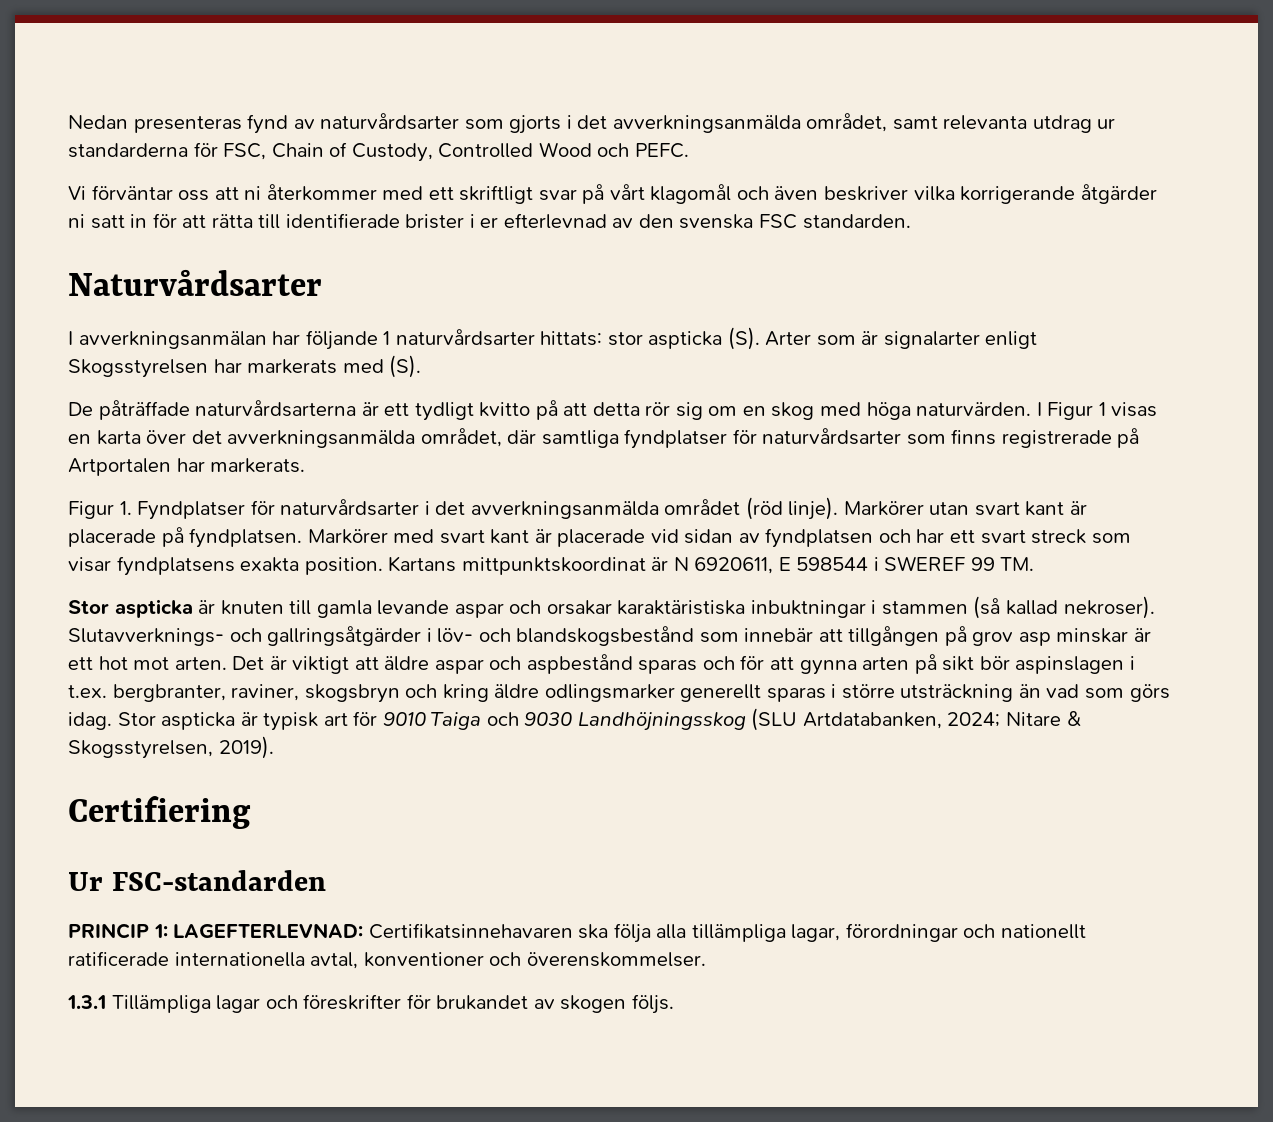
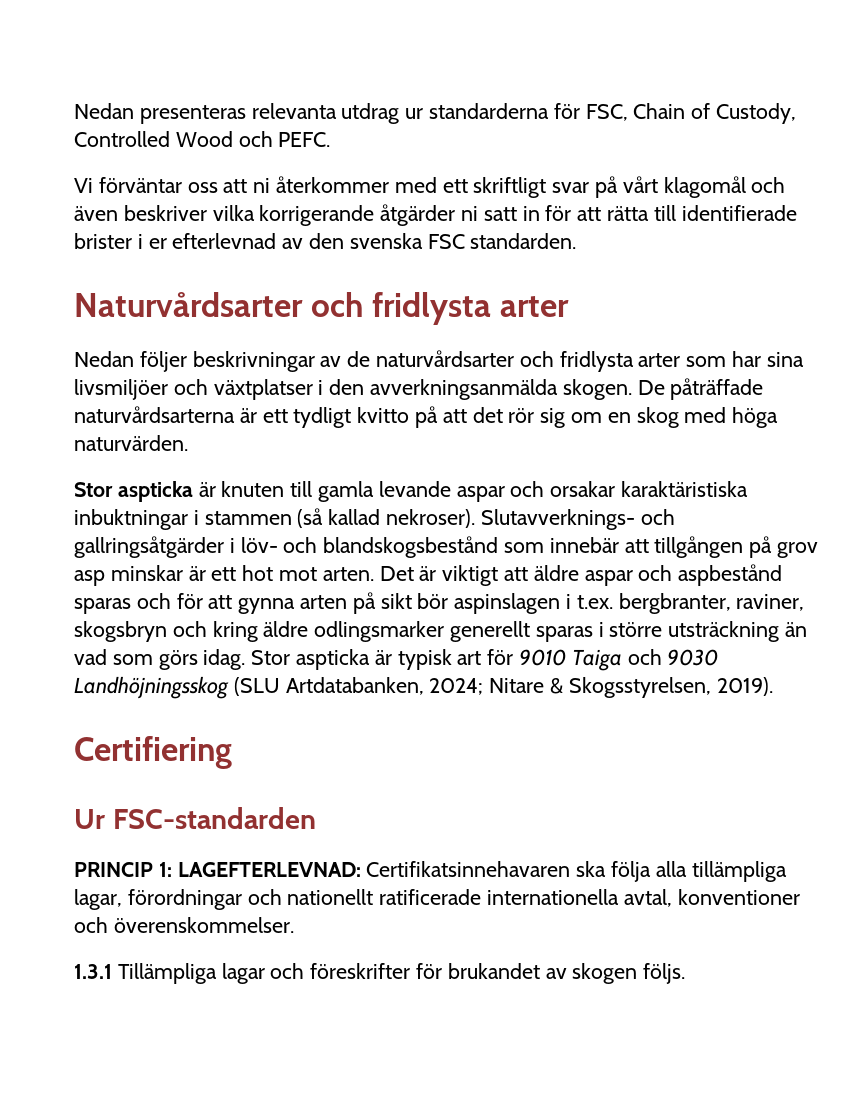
- Nedan presenteras fynd av naturvårdsarter som gjorts i det avverkningsanmälda området, samt relevanta utdrag ur standarderna för FSC, Chain of Custody, Controlled Wood och PEFC.
+ Nedan presenteras relevanta utdrag ur standarderna för FSC, Chain of Custody, Controlled Wood och PEFC.
- Naturvårdsarter
- I avverkningsanmälan har följande 1 naturvårdsarter hittats: stor aspticka (S). Arter som är signalarter enligt Skogsstyrelsen har markerats med (S).
- De påträffade naturvårdsarterna är ett tydligt kvitto på att detta rör sig om en skog med höga naturvärden. I Figur 1 visas en karta över det avverkningsanmälda området, där samtliga fyndplatser för naturvårdsarter som finns registrerade på Artportalen har markerats.
- Figur 1. Fyndplatser för naturvårdsarter i det avverkningsanmälda området (röd linje). Markörer utan svart kant är placerade på fyndplatsen. Markörer med svart kant är placerade vid sidan av fyndplatsen och har ett svart streck som visar fyndplatsens exakta position. Kartans mittpunktskoordinat är N 6920611, E 598544 i SWEREF 99 TM.
+ Naturvårdsarter och fridlysta arter
+ Nedan följer beskrivningar av de naturvårdsarter och fridlysta arter som har sina livsmiljöer och växtplatser i den avverkningsanmälda skogen. De påträffade naturvårdsarterna är ett tydligt kvitto på att det rör sig om en skog med höga naturvärden.

